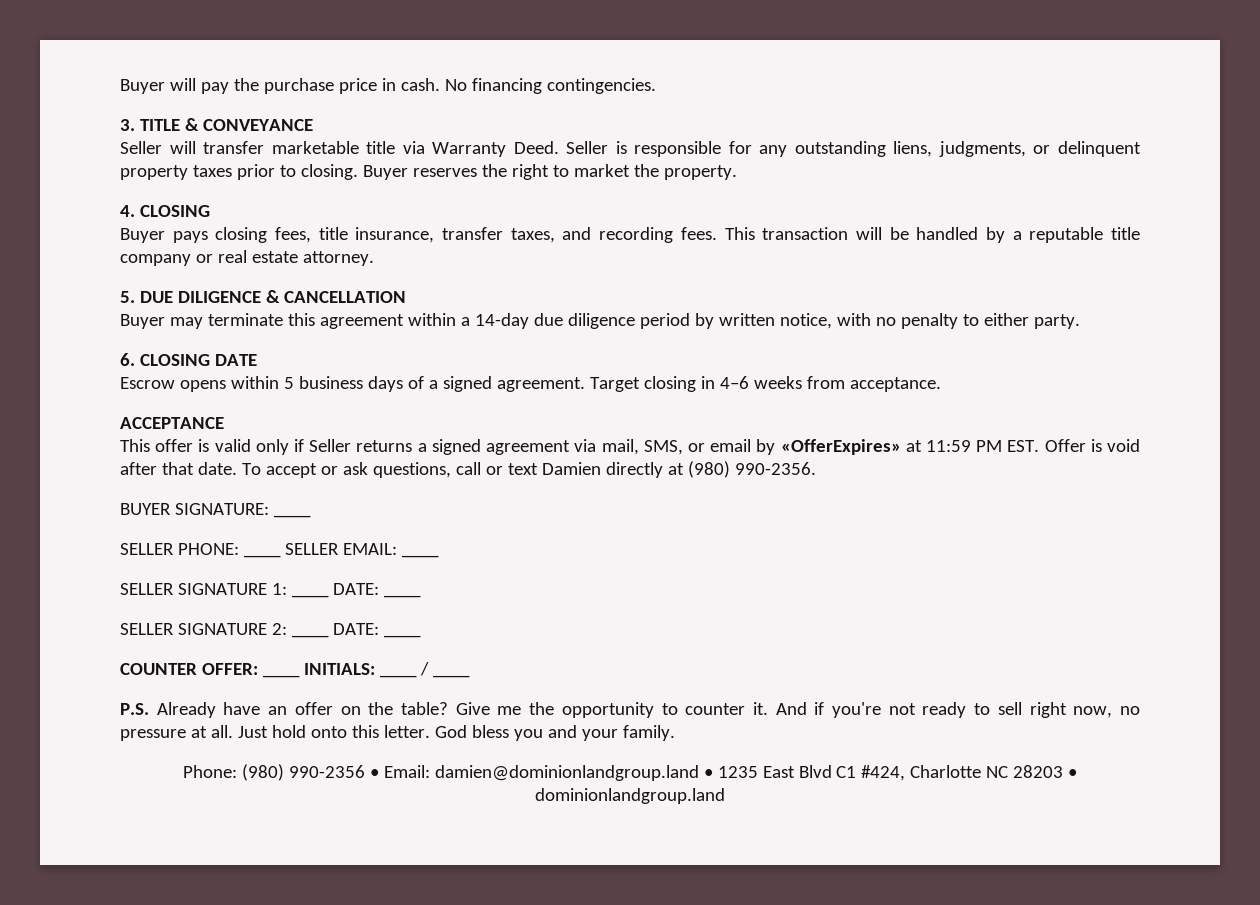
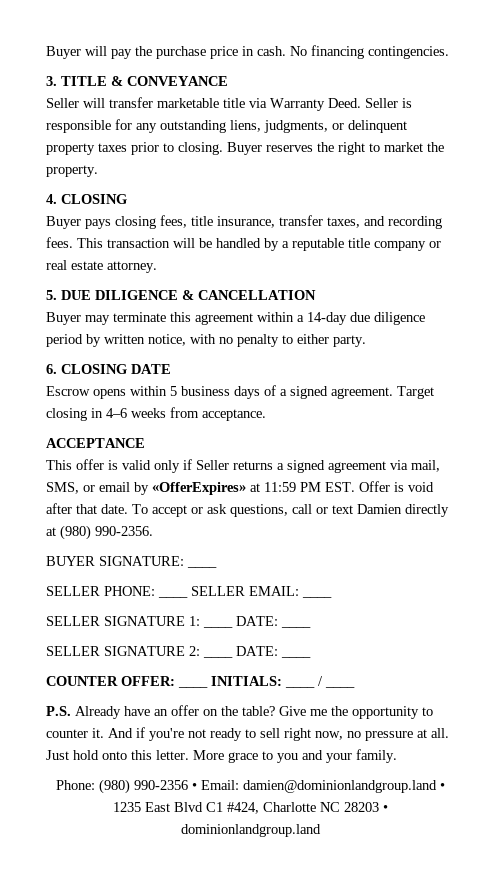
- God bless you and your family.
+ More grace to you and your family.

